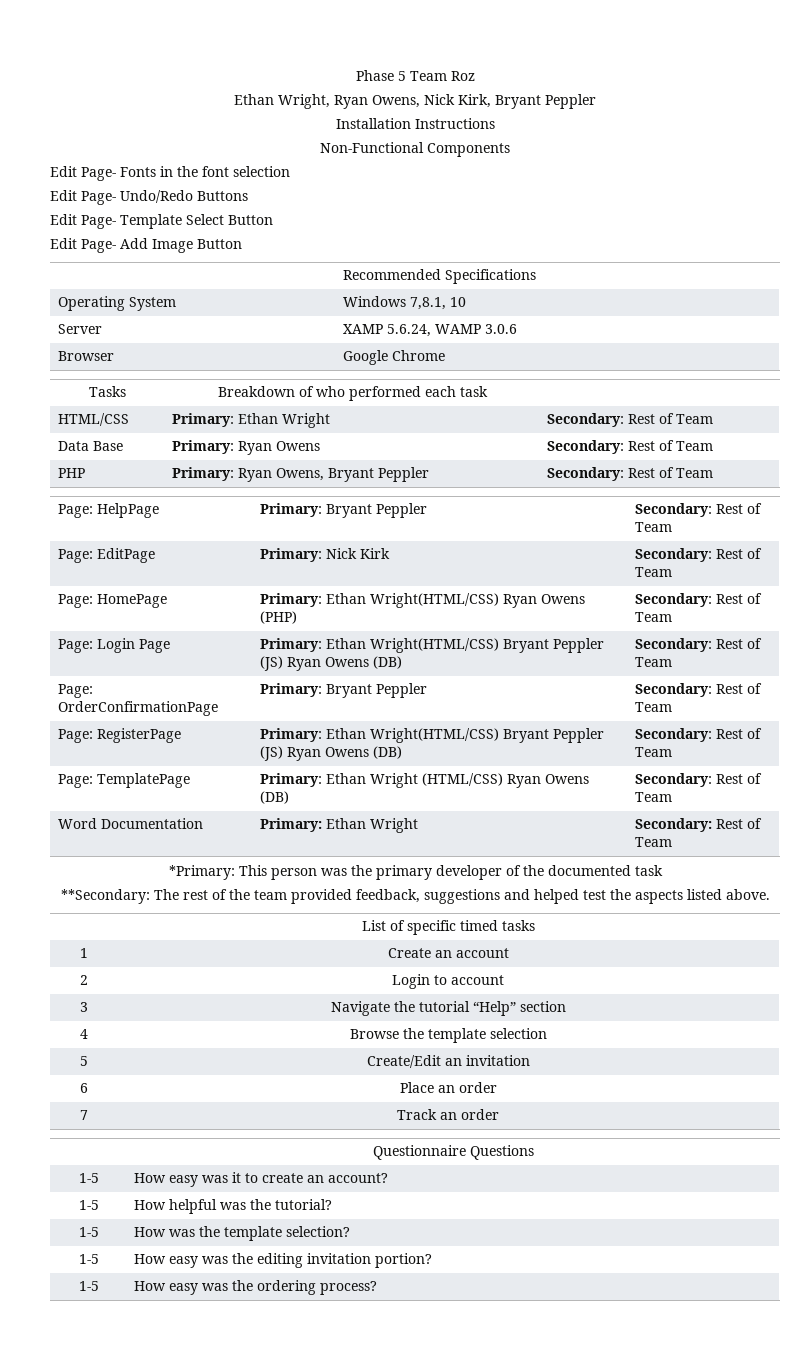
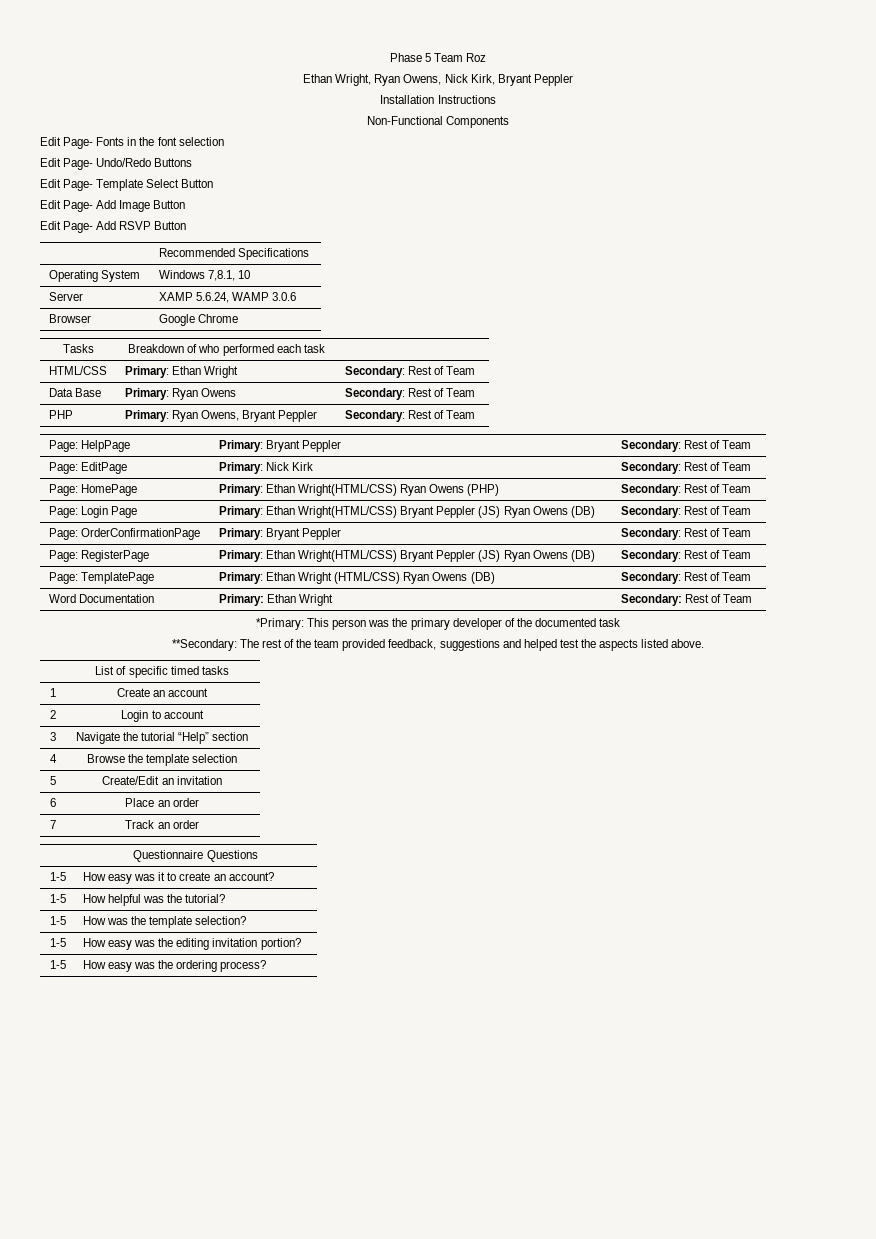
+ Edit Page- Add RSVP Button

